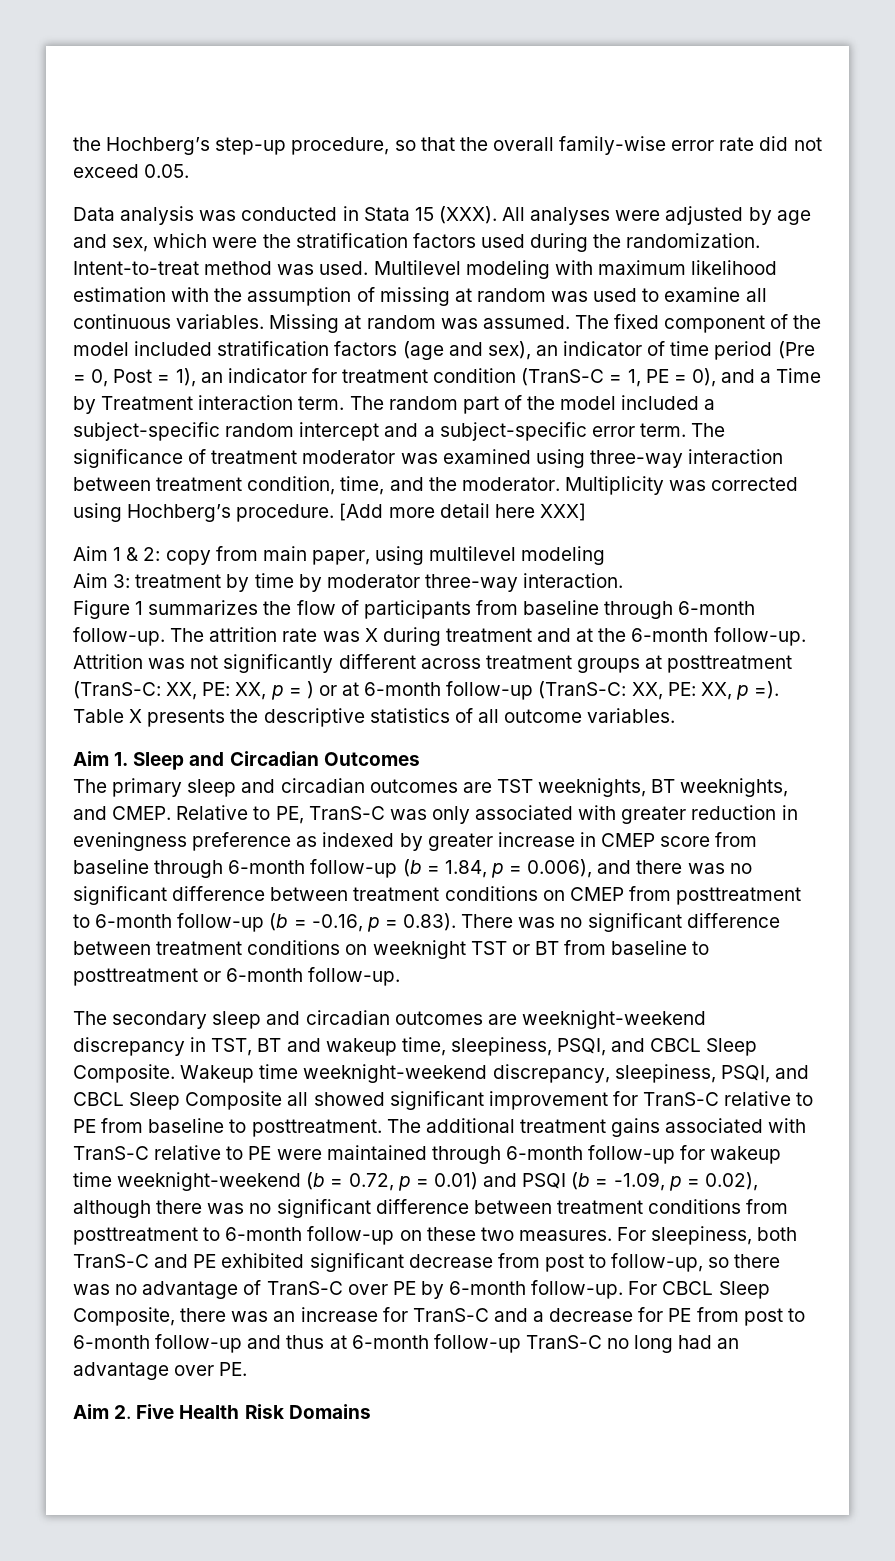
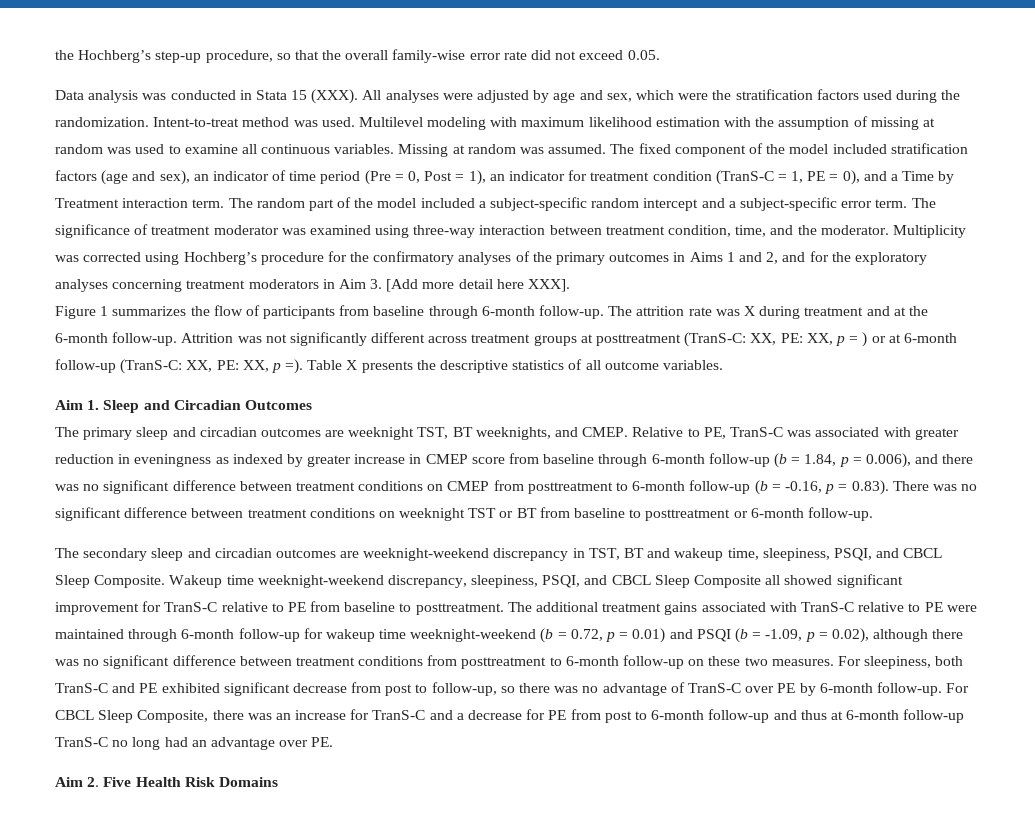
- Multiplicity was corrected using Hochberg’s procedure. [Add more detail here XXX]
- Aim 1 & 2: copy from main paper, using multilevel modeling
- Aim 3: treatment by time by moderator three-way interaction.
+ Multiplicity was corrected using Hochberg’s procedure for the confirmatory analyses of the primary outcomes in Aims 1 and 2, and for the exploratory analyses concerning treatment moderators in Aim 3. [Add more detail here XXX].
- The primary sleep and circadian outcomes are TST weeknights, BT weeknights, and CMEP.
+ The primary sleep and circadian outcomes are weeknight TST, BT weeknights, and CMEP.
- Relative to PE, TranS-C was only associated with greater reduction in eveningness preference as indexed by greater increase in CMEP score from baseline through 6-month follow-up (b = 1.84, p = 0.006), and there was no significant difference between treatment conditions on CMEP from posttreatment to 6-month follow-up (b = -0.16, p = 0.83). There was no significant difference between treatment conditions on weeknight TST or BT from baseline to posttreatment or 6-month follow-up.
+ Relative to PE, TranS-C was associated with greater reduction in eveningness as indexed by greater increase in CMEP score from baseline through 6-month follow-up (b = 1.84, p = 0.006), and there was no significant difference between treatment conditions on CMEP from posttreatment to 6-month follow-up (b = -0.16, p = 0.83). There was no significant difference between treatment conditions on weeknight TST or BT from baseline to posttreatment or 6-month follow-up.

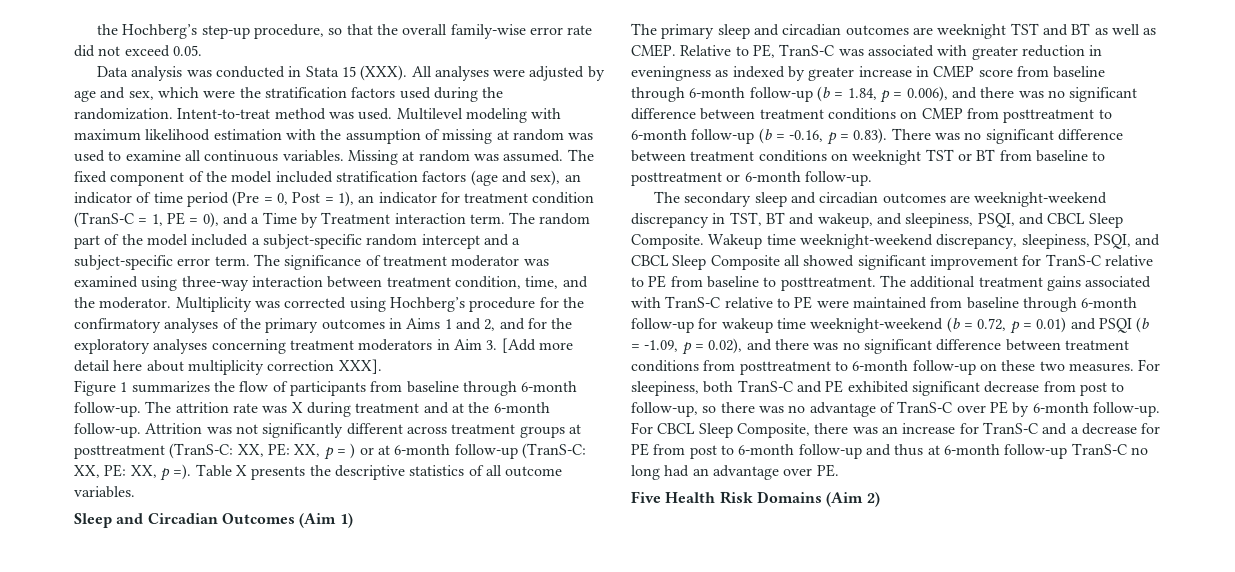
- Multiplicity was corrected using Hochberg’s procedure for the confirmatory analyses of the primary outcomes in Aims 1 and 2, and for the exploratory analyses concerning treatment moderators in Aim 3. [Add more detail here XXX].
+ Multiplicity was corrected using Hochberg’s procedure for the confirmatory analyses of the primary outcomes in Aims 1 and 2, and for the exploratory analyses concerning treatment moderators in Aim 3. [Add more detail here about multiplicity correction XXX].
- Aim 1. Sleep and Circadian Outcomes
+ Sleep and Circadian Outcomes (Aim 1)
- The primary sleep and circadian outcomes are weeknight TST, BT weeknights, and CMEP.
+ The primary sleep and circadian outcomes are weeknight TST and BT as well as CMEP.
- The secondary sleep and circadian outcomes are weeknight-weekend discrepancy in TST, BT and wakeup time, sleepiness, PSQI, and CBCL Sleep Composite.
+ The secondary sleep and circadian outcomes are weeknight-weekend discrepancy in TST, BT and wakeup, and sleepiness, PSQI, and CBCL Sleep Composite.
- The additional treatment gains associated with TranS-C relative to PE were maintained through 6-month follow-up for wakeup time weeknight-weekend (b = 0.72, p = 0.01) and PSQI (b = -1.09, p = 0.02), although there was no significant difference between treatment conditions from posttreatment to 6-month follow-up on these two measures.
+ The additional treatment gains associated with TranS-C relative to PE were maintained from baseline through 6-month follow-up for wakeup time weeknight-weekend (b = 0.72, p = 0.01) and PSQI (b = -1.09, p = 0.02), and there was no significant difference between treatment conditions from posttreatment to 6-month follow-up on these two measures.
- Aim 2. Five Health Risk Domains
+ Five Health Risk Domains (Aim 2)

